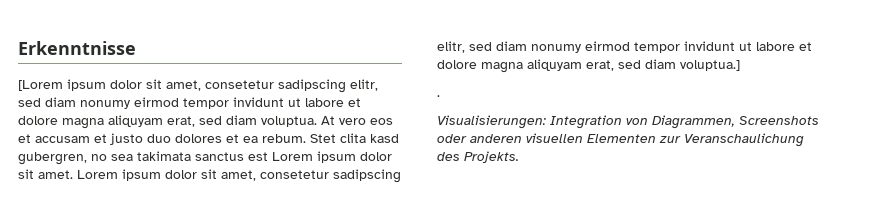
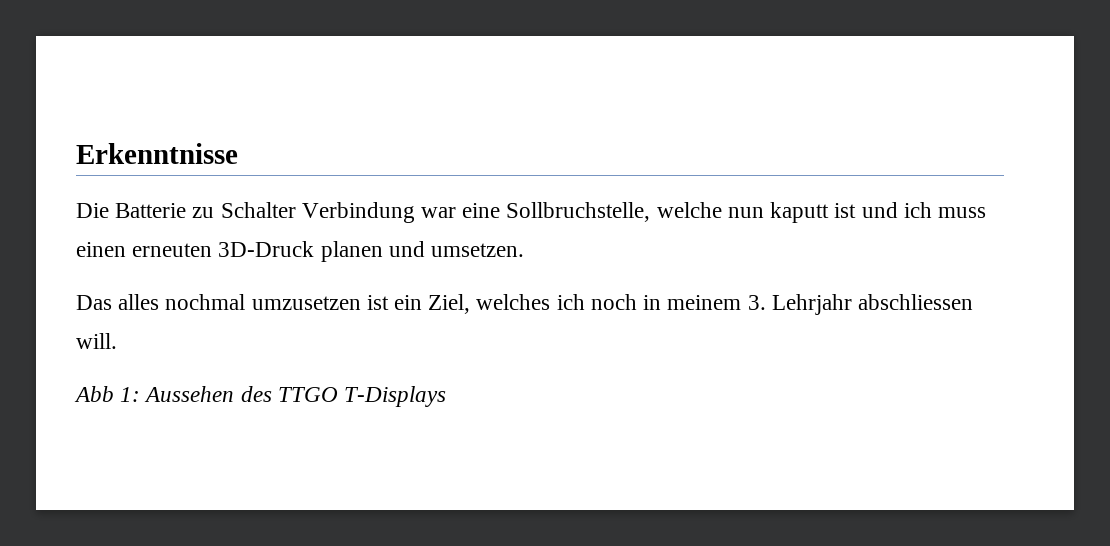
- [Lorem ipsum dolor sit amet, consetetur sadipscing elitr, sed diam nonumy eirmod tempor invidunt ut labore et dolore magna aliquyam erat, sed diam voluptua. At vero eos et accusam et justo duo dolores et ea rebum. Stet clita kasd gubergren, no sea takimata sanctus est Lorem ipsum dolor sit amet. Lorem ipsum dolor sit amet, consetetur sadipscing elitr, sed diam nonumy eirmod tempor invidunt ut labore et dolore magna aliquyam erat, sed diam voluptua.]
- .
- Visualisierungen: Integration von Diagrammen, Screenshots oder anderen visuellen Elementen zur Veranschaulichung des Projekts.
+ Die Batterie zu Schalter Verbindung war eine Sollbruchstelle, welche nun kaputt ist und ich muss einen erneuten 3D-Druck planen und umsetzen.
+ Das alles nochmal umzusetzen ist ein Ziel, welches ich noch in meinem 3. Lehrjahr abschliessen will.
+ Abb 1: Aussehen des TTGO T-Displays

